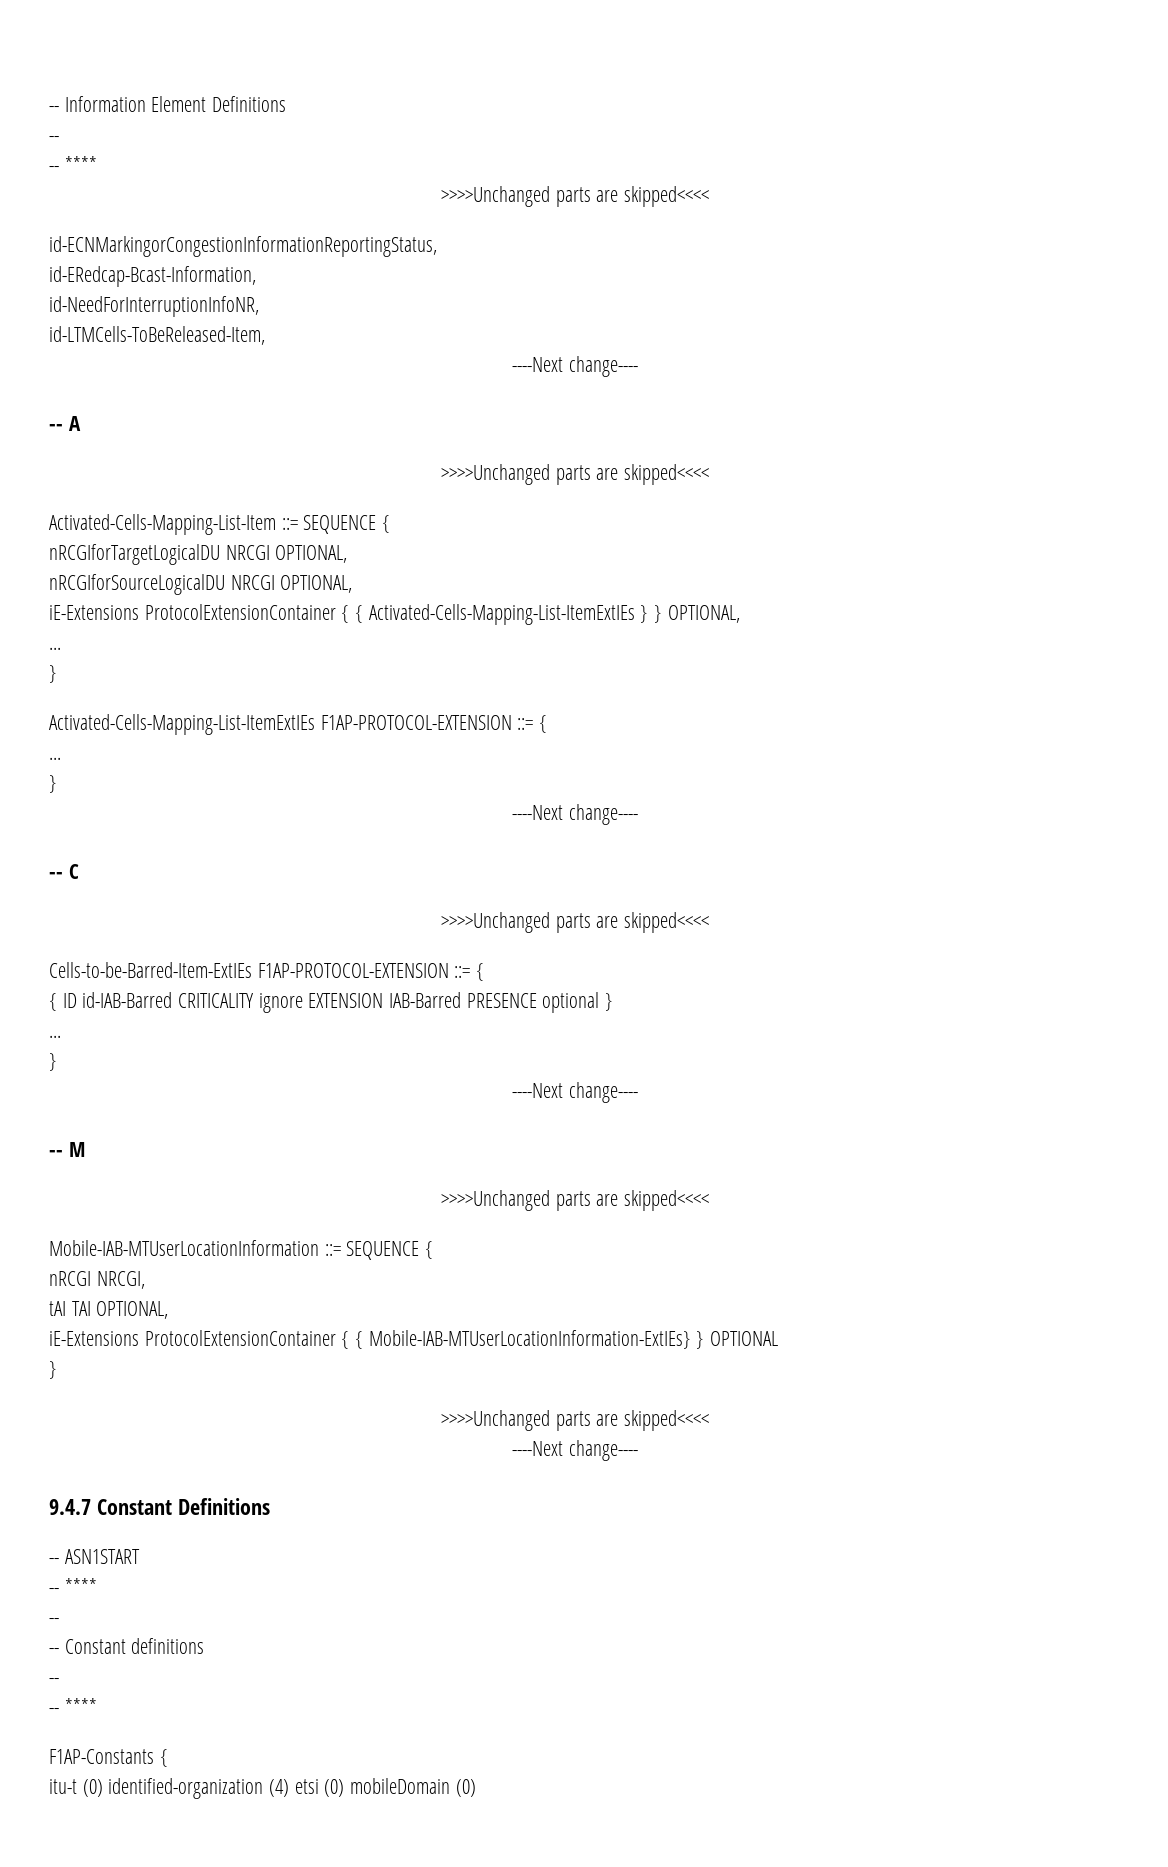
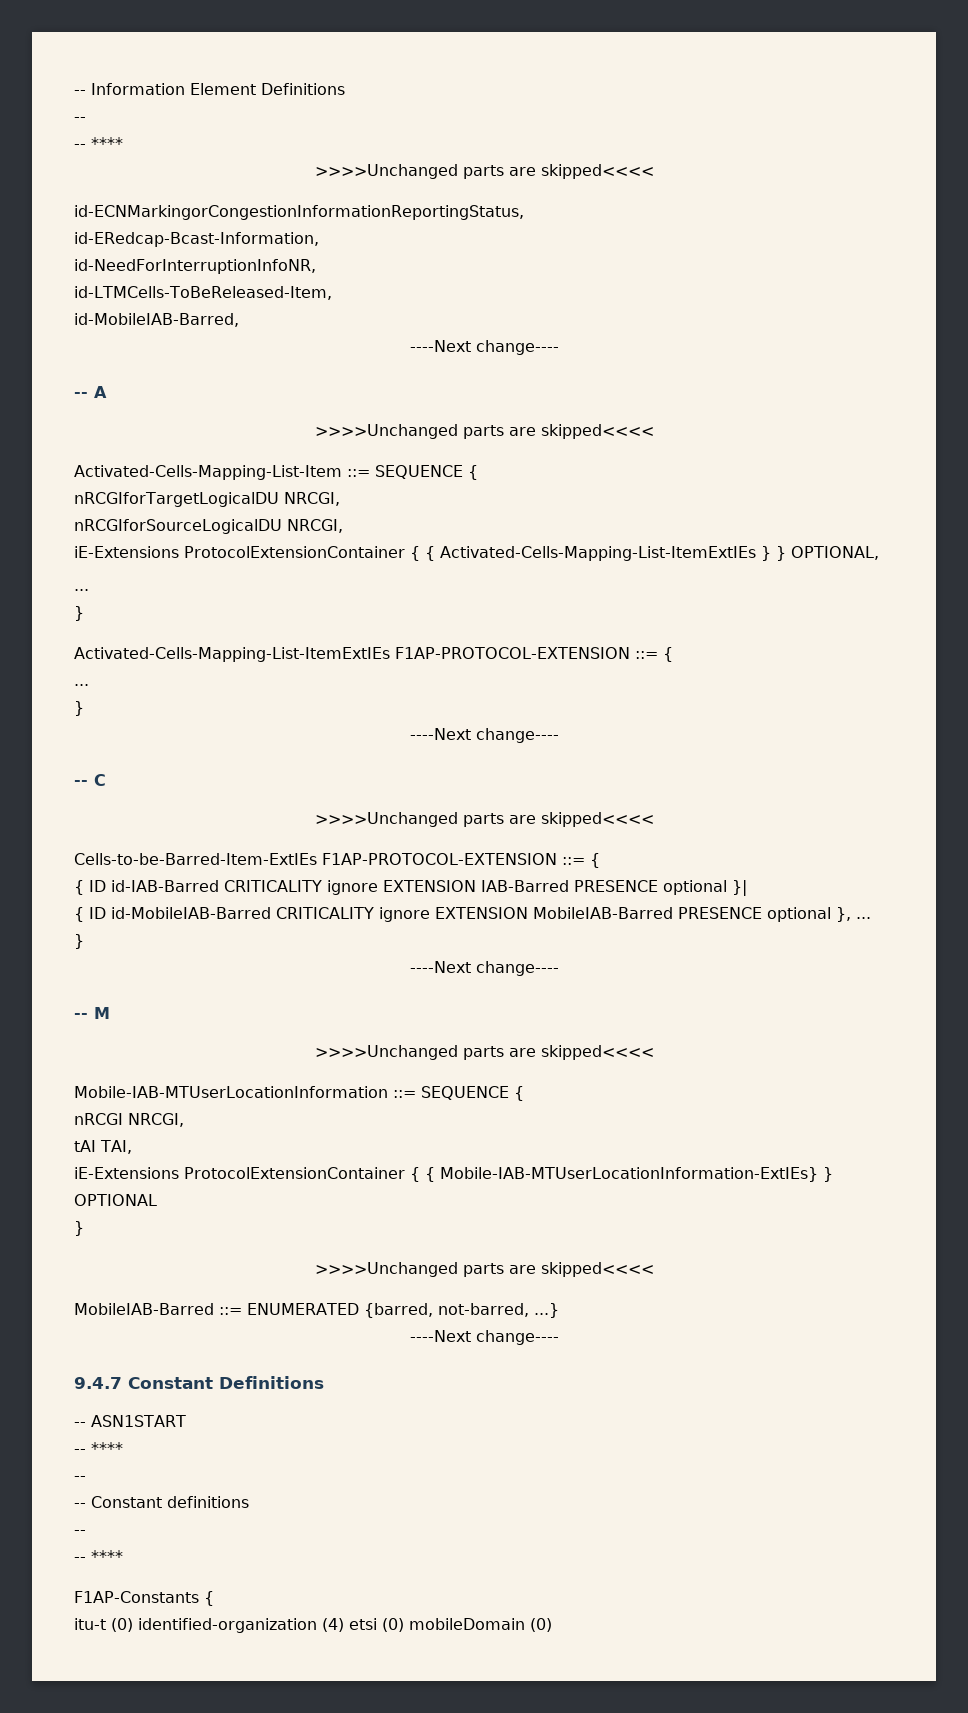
+ id-MobileIAB-Barred,
- nRCGIforTargetLogicalDU NRCGI OPTIONAL,
+ nRCGIforTargetLogicalDU NRCGI,
- nRCGIforSourceLogicalDU NRCGI OPTIONAL,
+ nRCGIforSourceLogicalDU NRCGI,
- { ID id-IAB-Barred CRITICALITY ignore EXTENSION IAB-Barred PRESENCE optional }
- ...
+ { ID id-IAB-Barred CRITICALITY ignore EXTENSION IAB-Barred PRESENCE optional }|
+ { ID id-MobileIAB-Barred CRITICALITY ignore EXTENSION MobileIAB-Barred PRESENCE optional }, ...
- tAI TAI OPTIONAL,
+ tAI TAI,
+ MobileIAB-Barred ::= ENUMERATED {barred, not-barred, ...}

